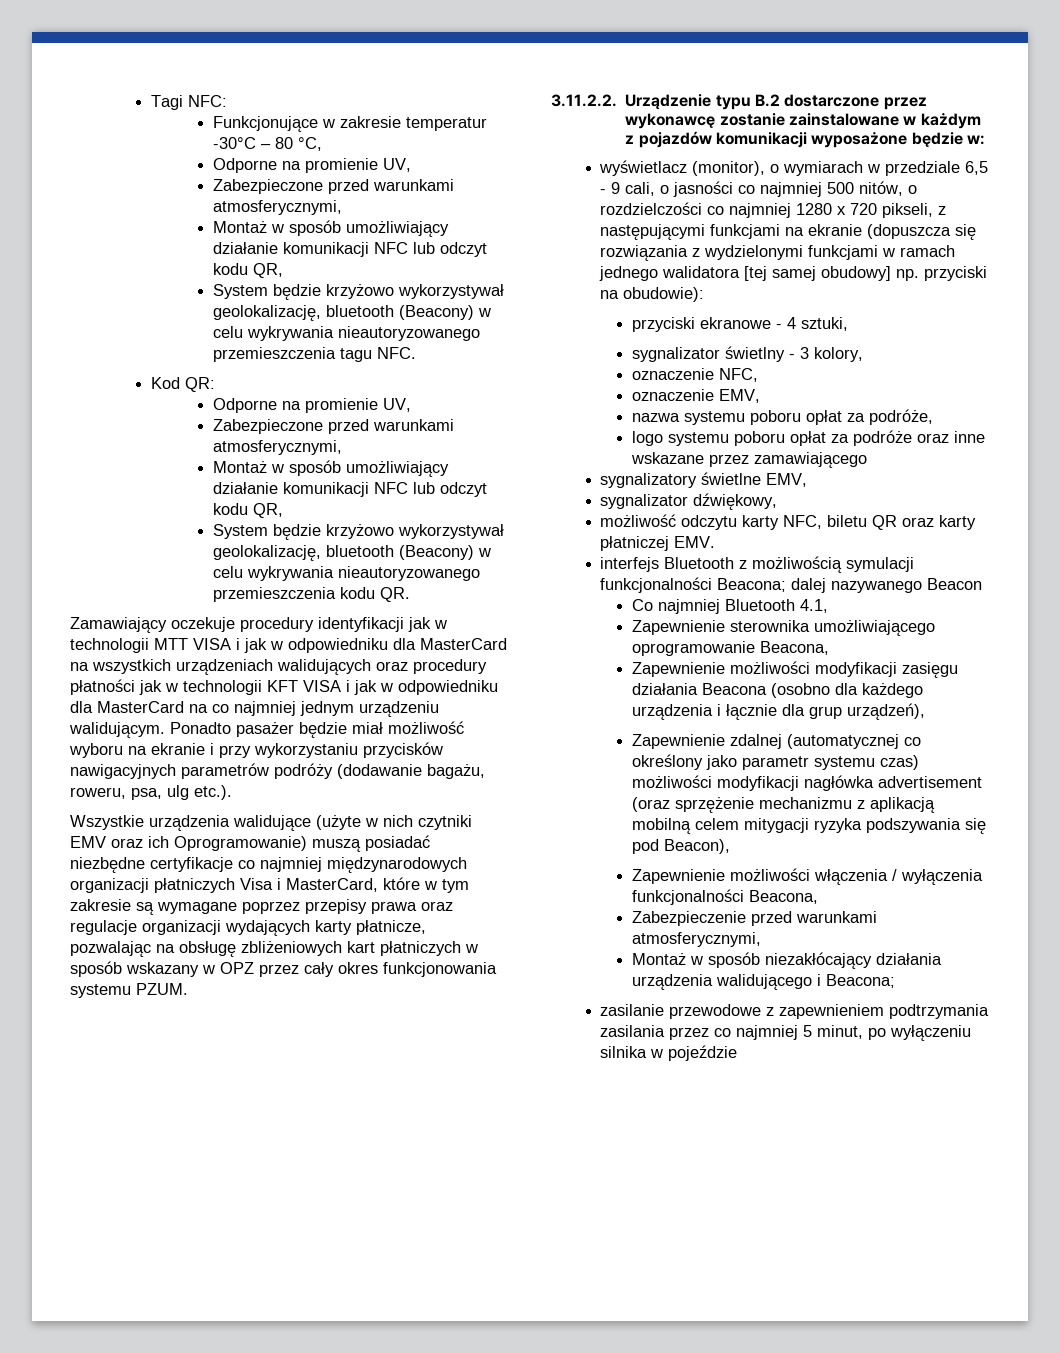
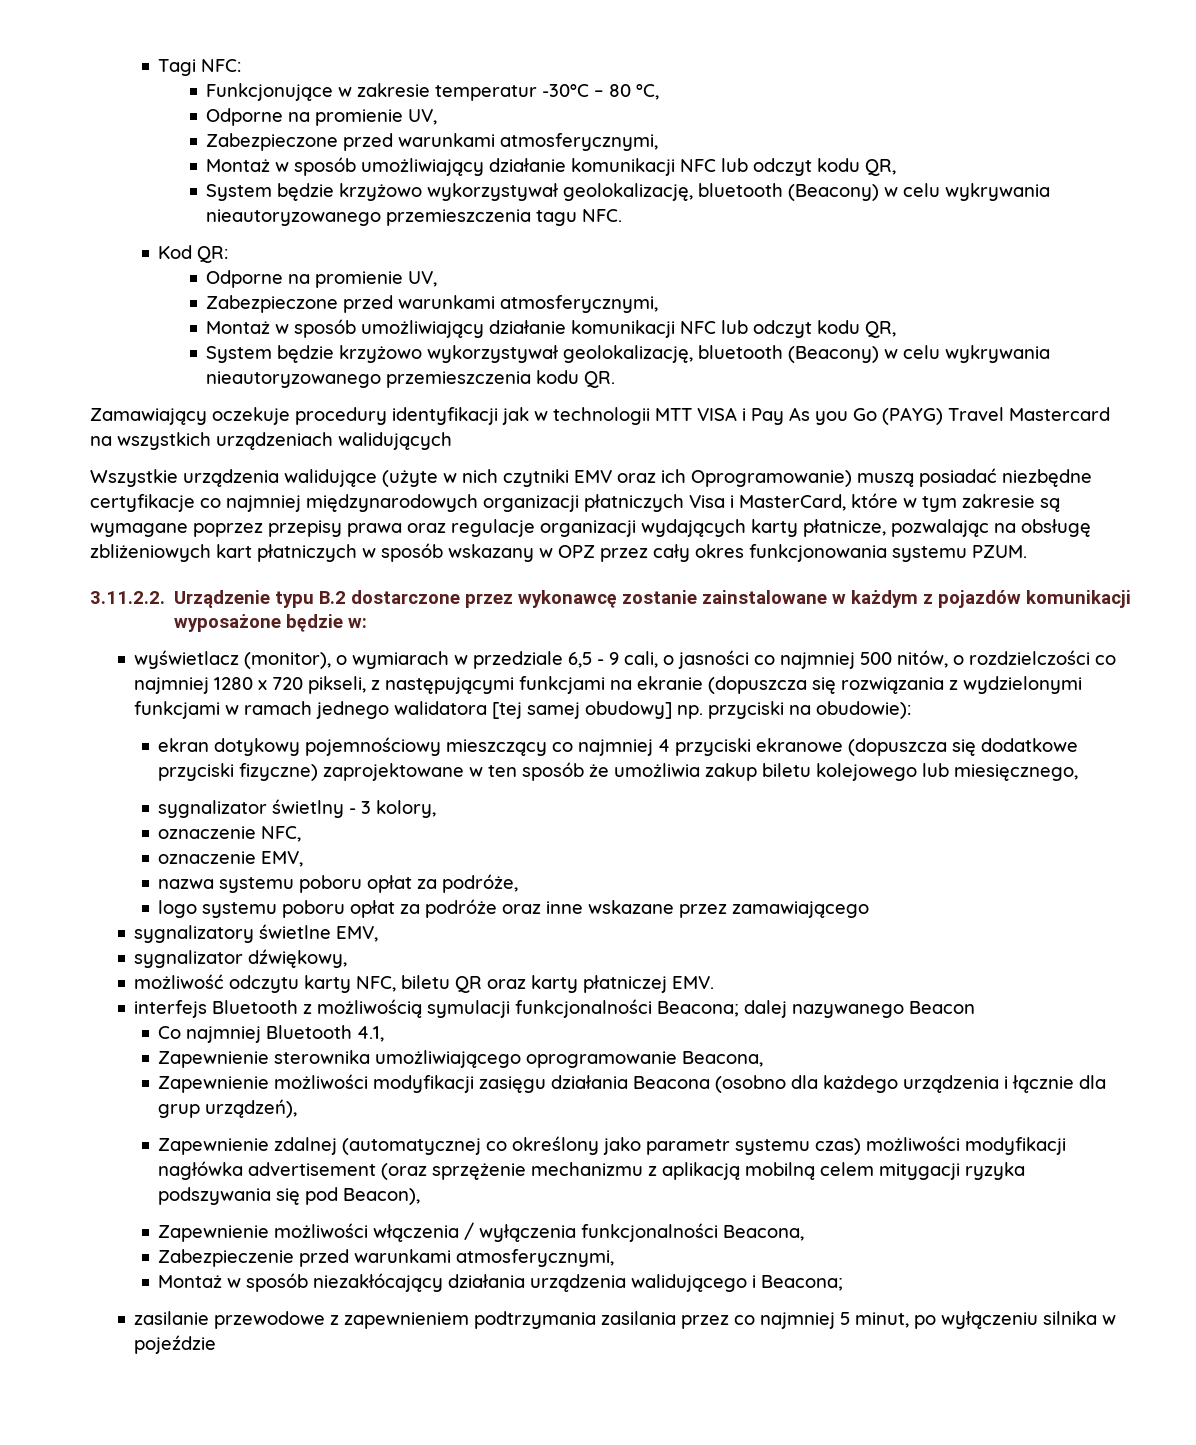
- Zamawiający oczekuje procedury identyfikacji jak w technologii MTT VISA i jak w odpowiedniku dla MasterCard na wszystkich urządzeniach walidujących oraz procedury płatności jak w technologii KFT VISA i jak w odpowiedniku dla MasterCard na co najmniej jednym urządzeniu walidującym. Ponadto pasażer będzie miał możliwość wyboru na ekranie i przy wykorzystaniu przycisków nawigacyjnych parametrów podróży (dodawanie bagażu, roweru, psa, ulg etc.).
+ Zamawiający oczekuje procedury identyfikacji jak w technologii MTT VISA i Pay As you Go (PAYG) Travel Mastercard na wszystkich urządzeniach walidujących
- przyciski ekranowe - 4 sztuki,
+ ekran dotykowy pojemnościowy mieszczący co najmniej 4 przyciski ekranowe (dopuszcza się dodatkowe przyciski fizyczne) zaprojektowane w ten sposób że umożliwia zakup biletu kolejowego lub miesięcznego,

